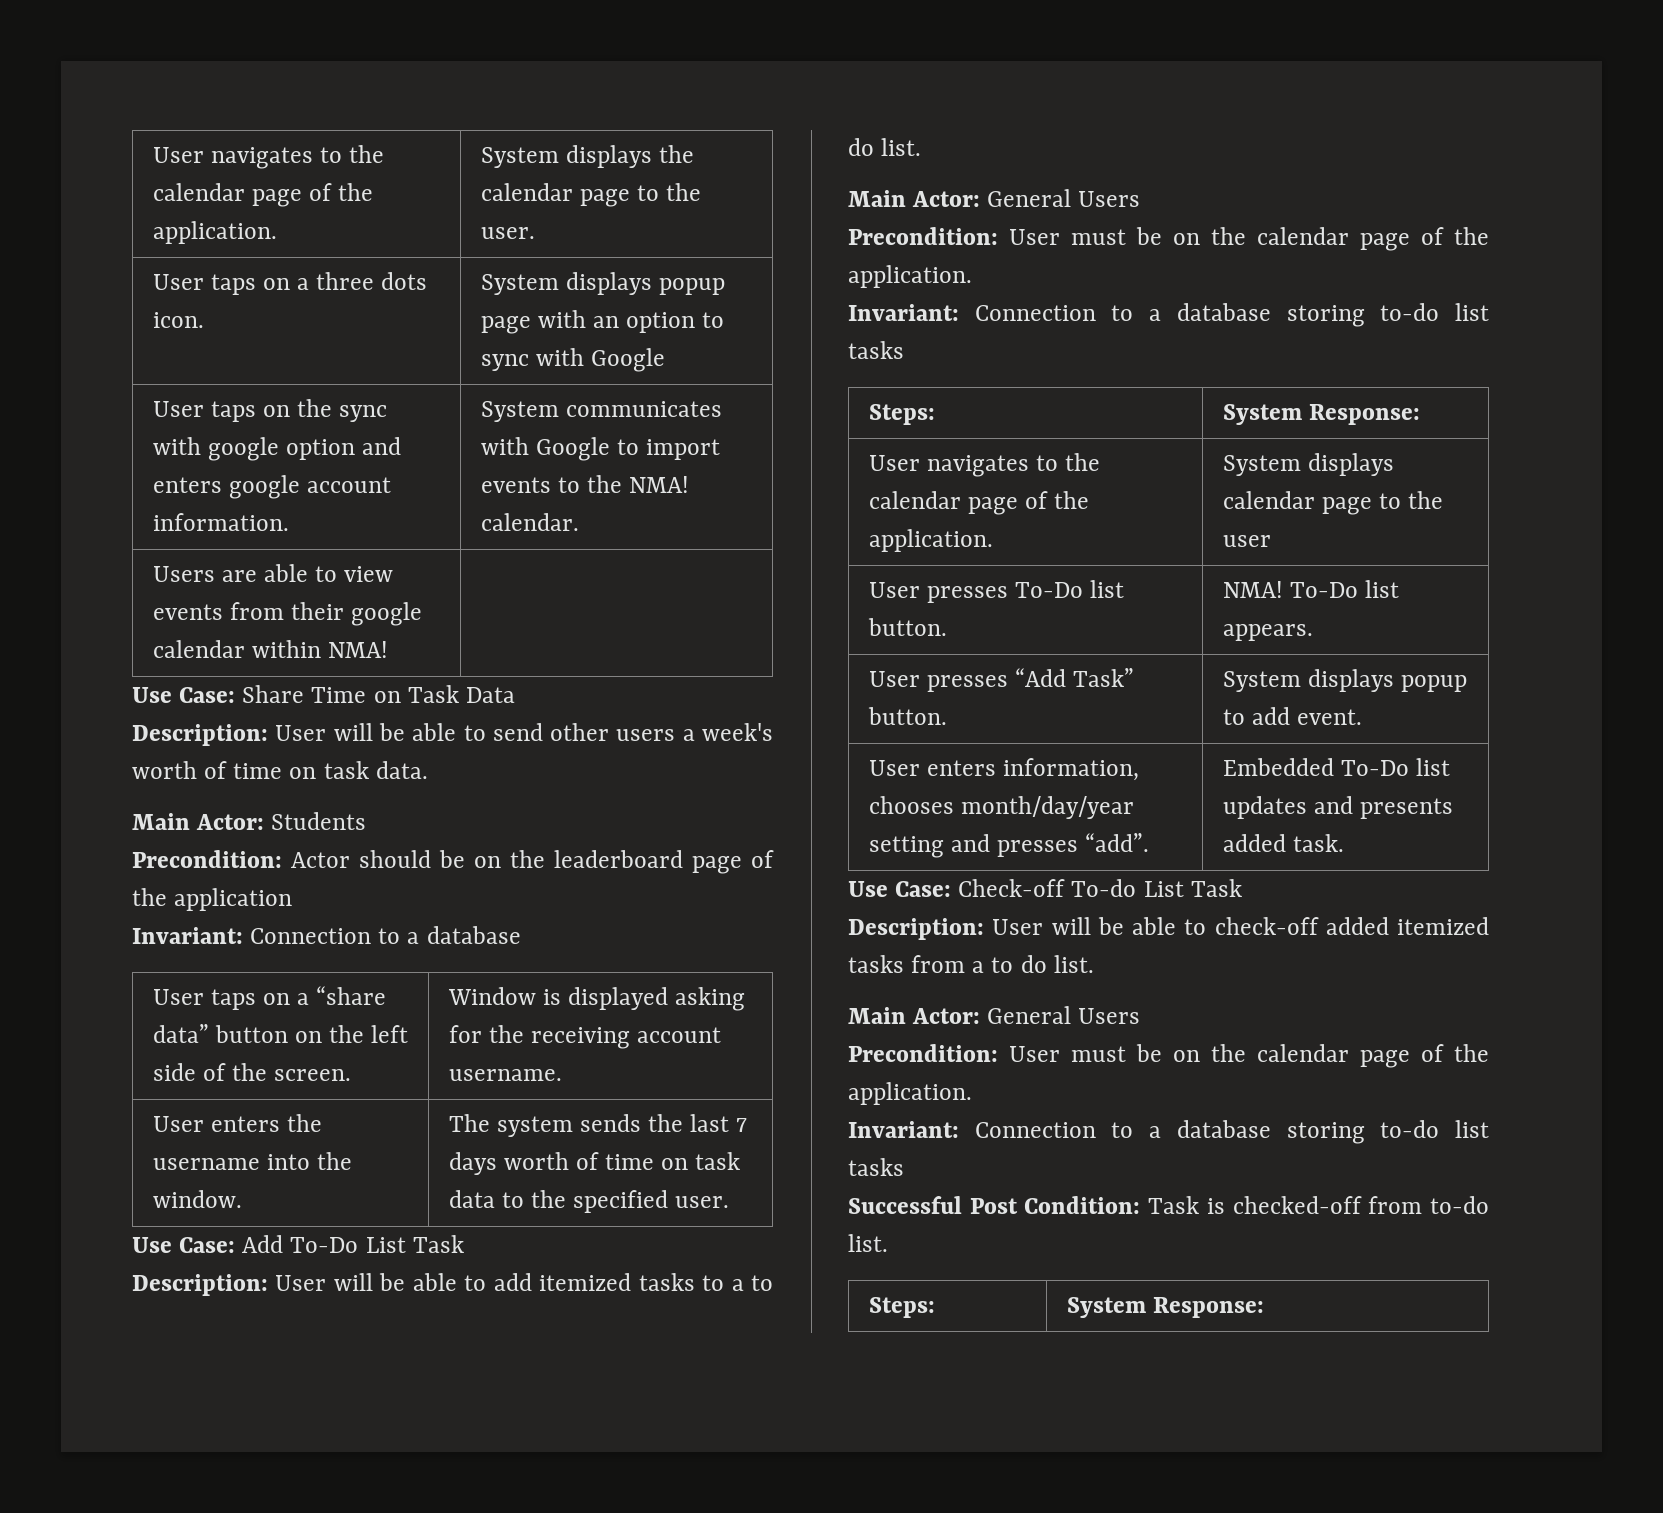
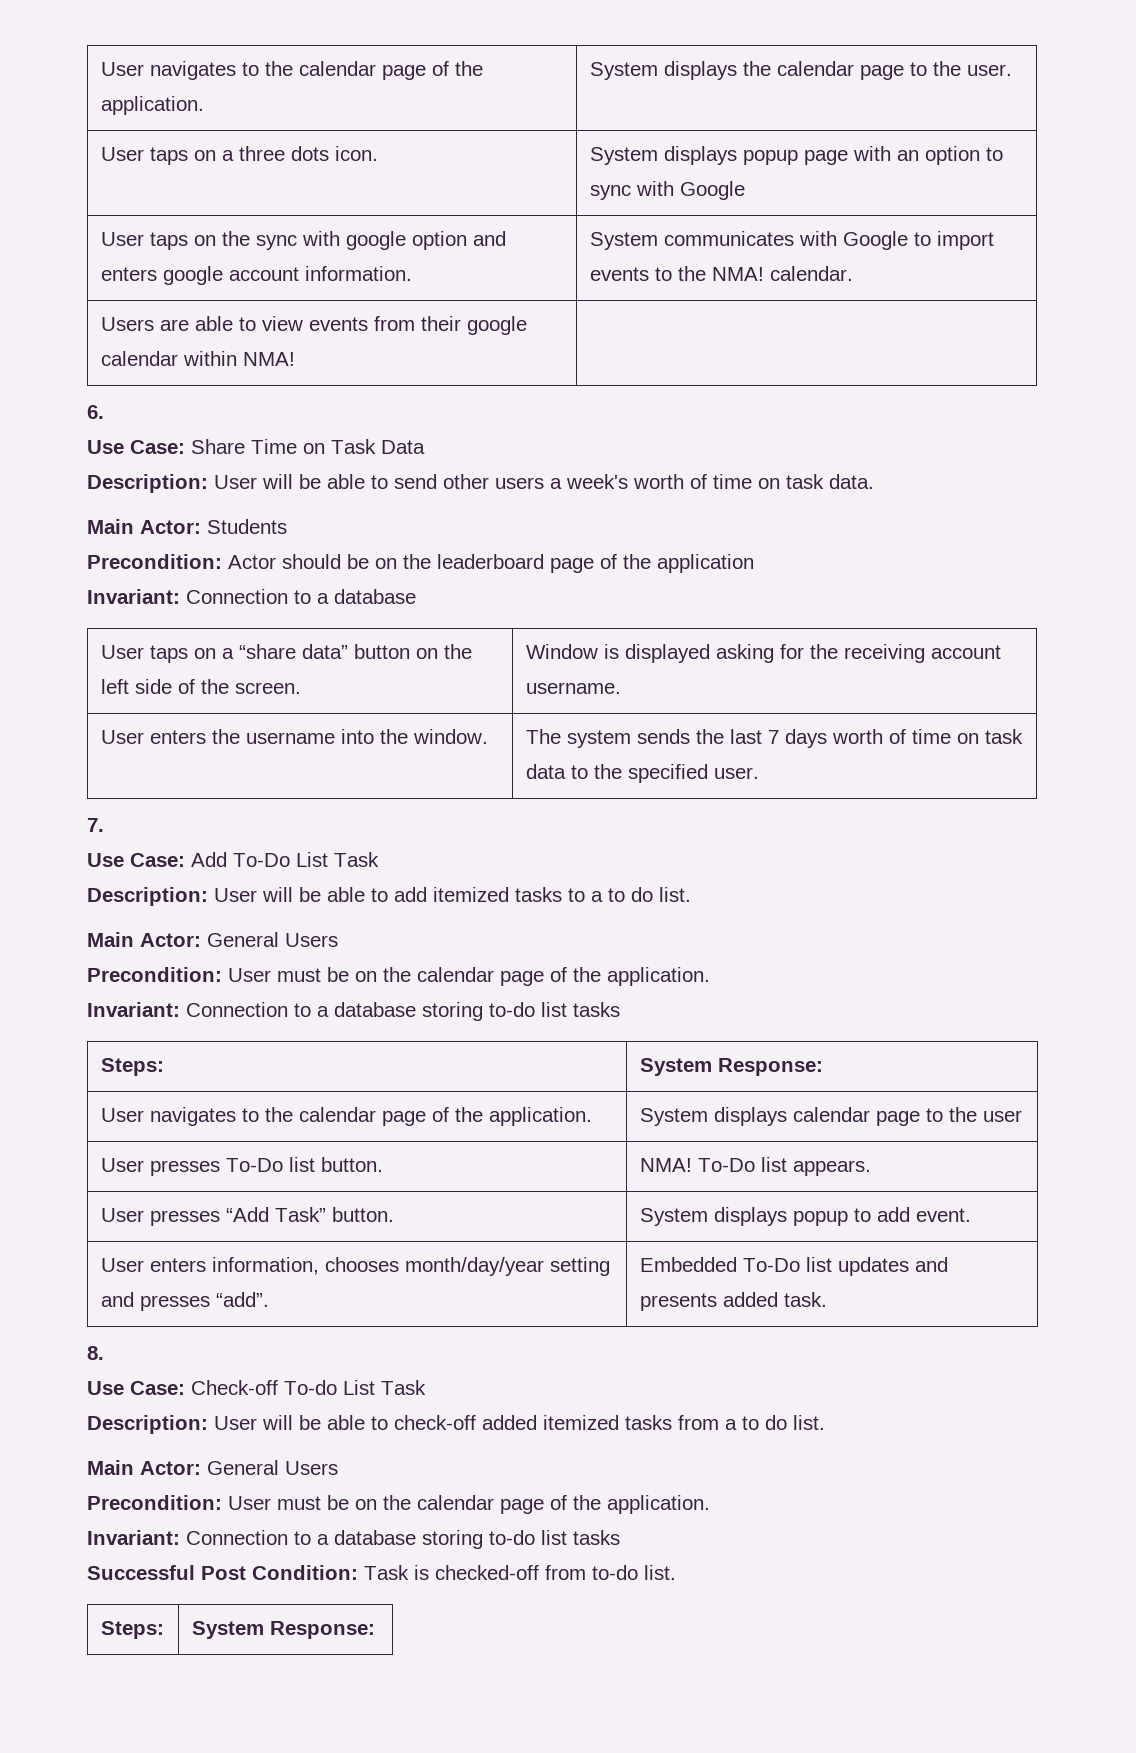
+ 6.
+ 7.
+ 8.

